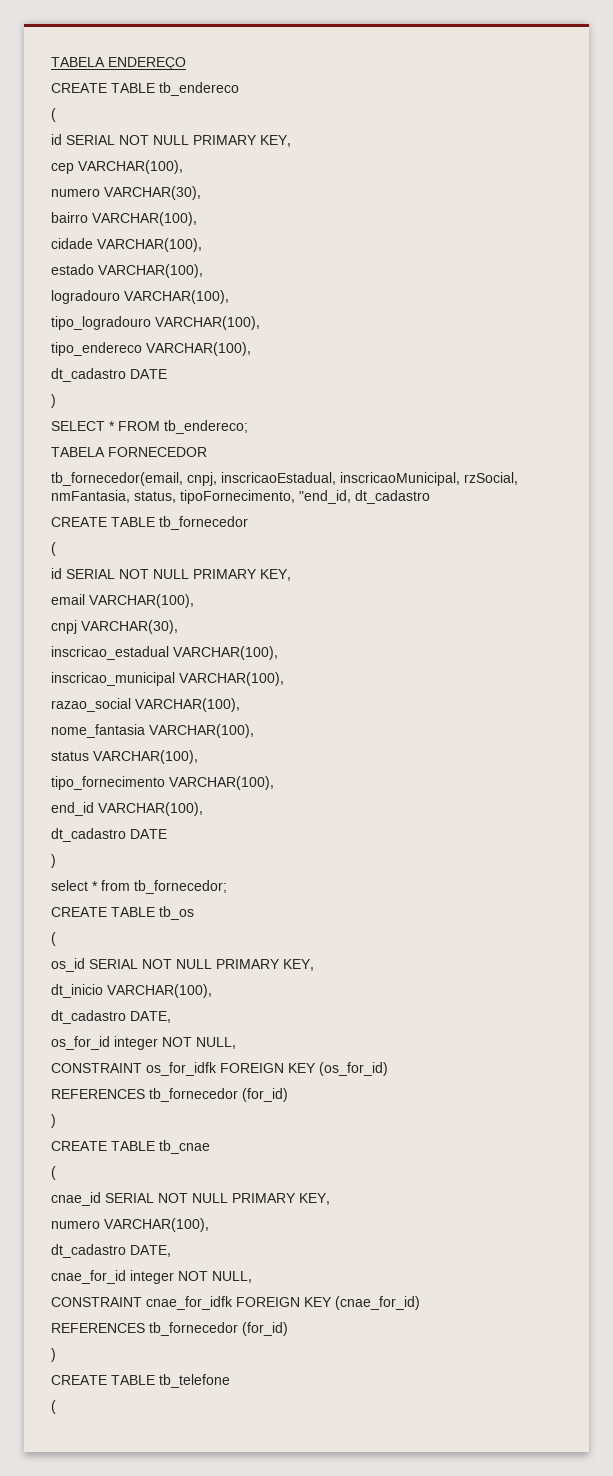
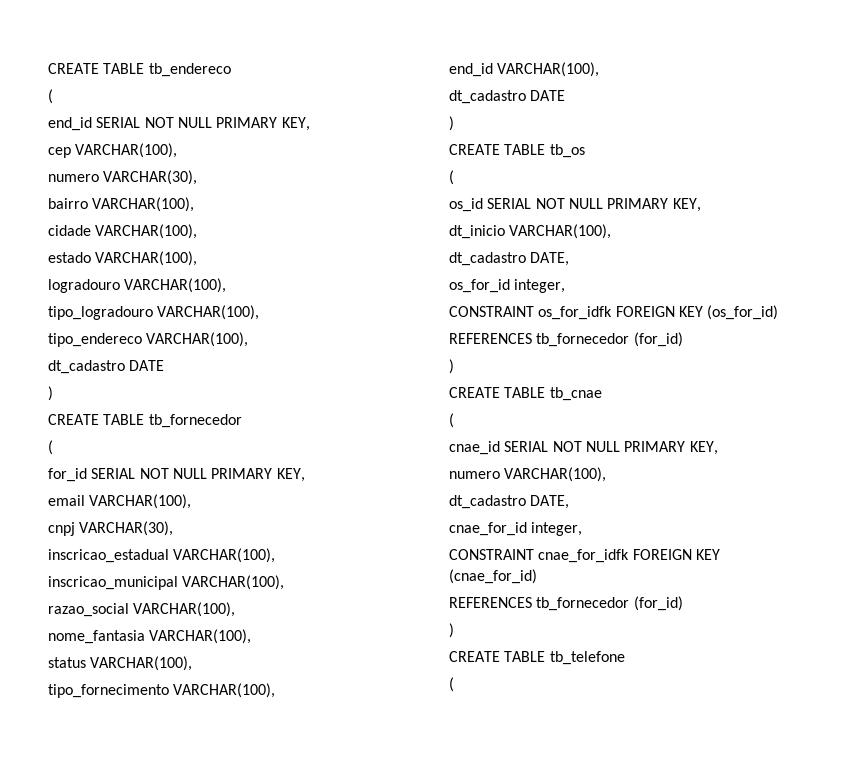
- TABELA ENDEREÇO
  CREATE TABLE tb_endereco
  (
- id SERIAL NOT NULL PRIMARY KEY,
+ end_id SERIAL NOT NULL PRIMARY KEY,
- SELECT * FROM tb_endereco;
- TABELA FORNECEDOR
- tb_fornecedor(email, cnpj, inscricaoEstadual, inscricaoMunicipal, rzSocial, nmFantasia, status, tipoFornecimento, "end_id, dt_cadastro
  CREATE TABLE tb_fornecedor
  (
- id SERIAL NOT NULL PRIMARY KEY,
+ for_id SERIAL NOT NULL PRIMARY KEY,
- select * from tb_fornecedor;
- os_for_id integer NOT NULL,
+ os_for_id integer,
- cnae_for_id integer NOT NULL,
+ cnae_for_id integer,

